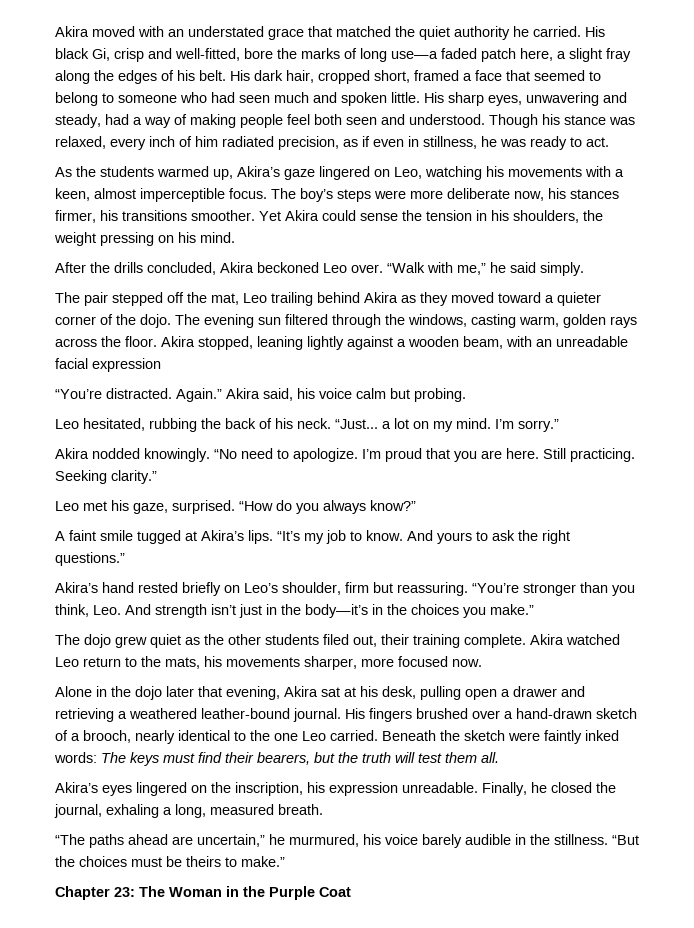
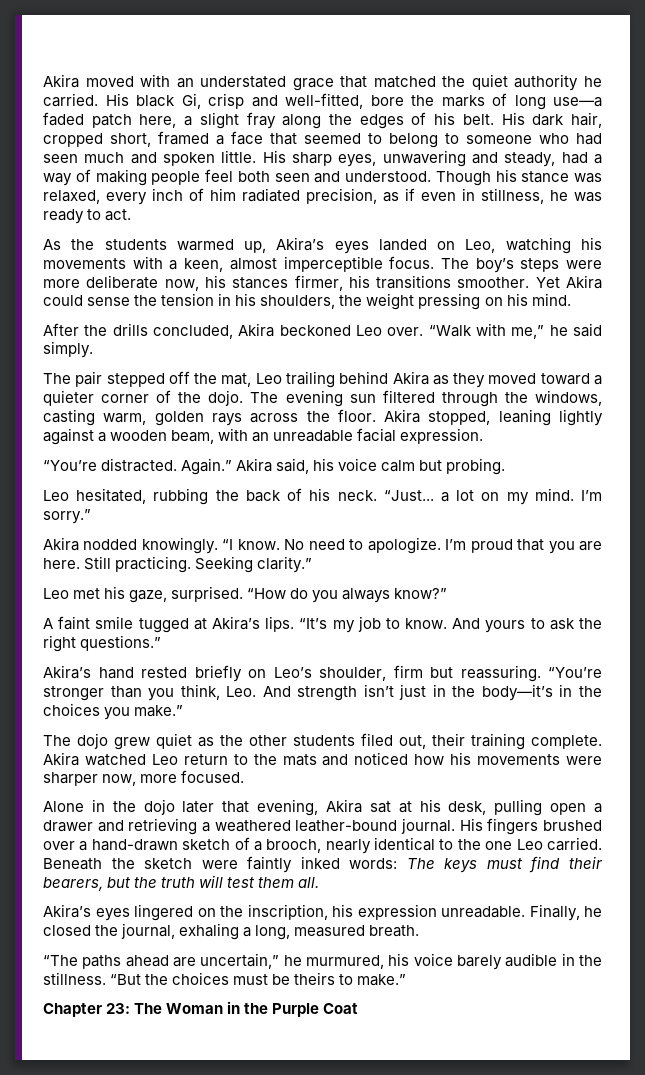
- As the students warmed up, Akira’s gaze lingered on Leo, watching his movements with a keen, almost imperceptible focus.
+ As the students warmed up, Akira’s eyes landed on Leo, watching his movements with a keen, almost imperceptible focus.
- Akira stopped, leaning lightly against a wooden beam, with an unreadable facial expression
+ Akira stopped, leaning lightly against a wooden beam, with an unreadable facial expression.
- “No need to apologize.
+ “I know. No need to apologize.
- Akira watched Leo return to the mats, his movements sharper, more focused now.
+ Akira watched Leo return to the mats and noticed how his movements were sharper now, more focused.

